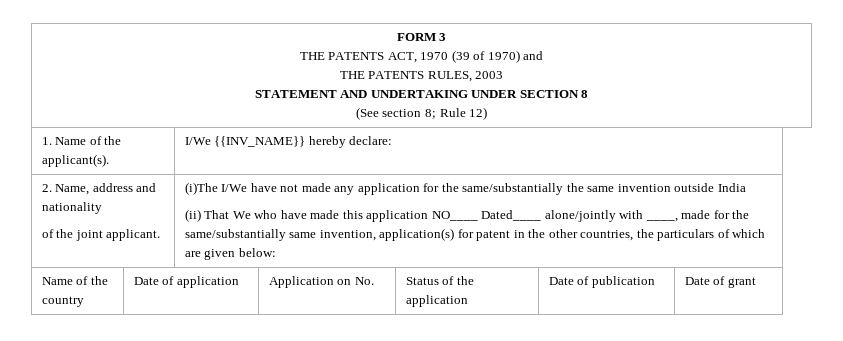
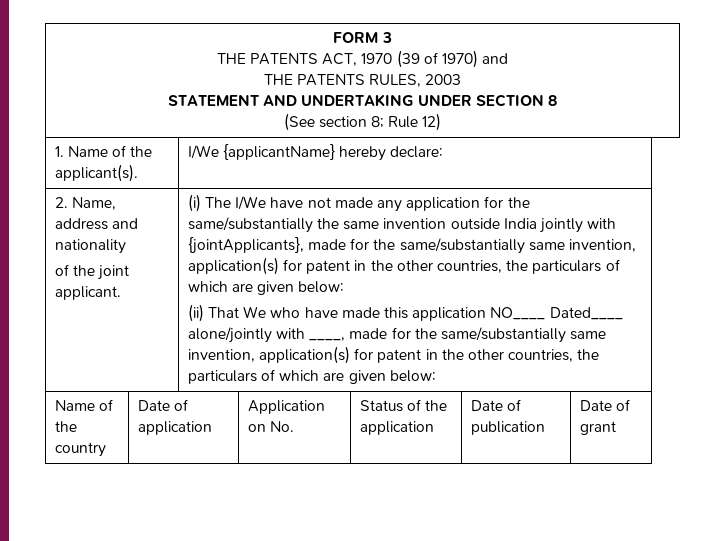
- 1. Name of the applicant(s). | I/We {{INV_NAME}} hereby declare:
+ 1. Name of the applicant(s). | I/We {applicantName} hereby declare:
- (i)The I/We have not made any application for the same/substantially the same invention outside India
+ (i) The I/We have not made any application for the same/substantially the same invention outside India jointly with {jointApplicants}, made for the same/substantially same invention, application(s) for patent in the other countries, the particulars of which are given below:

